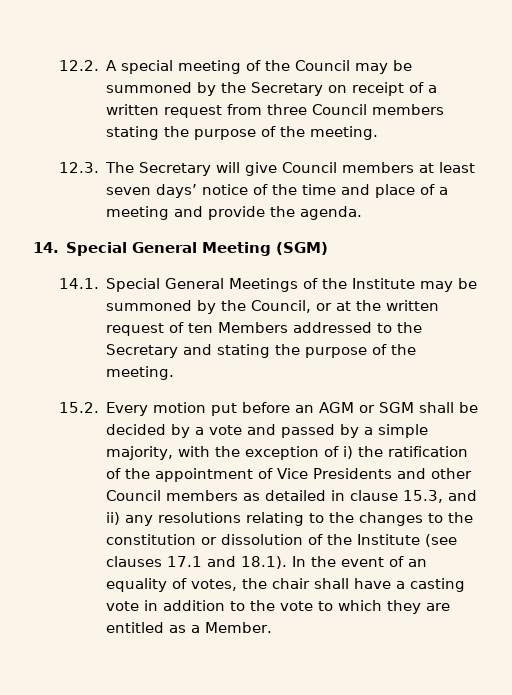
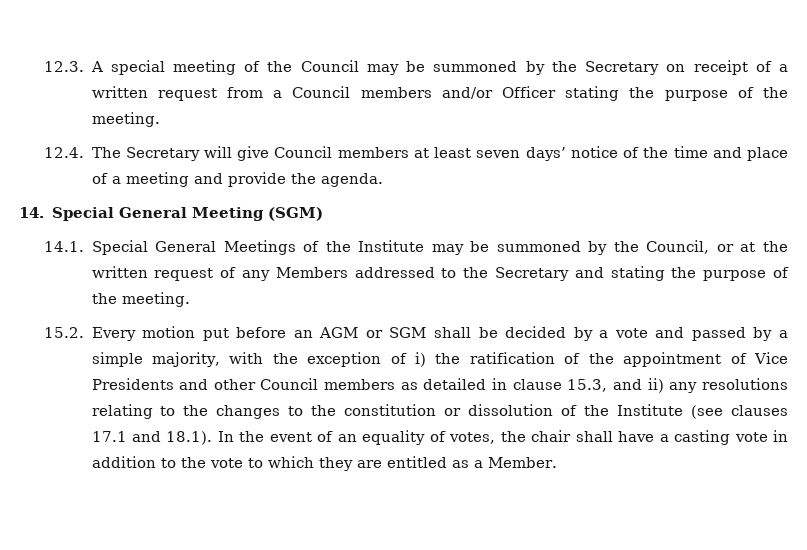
- 12.2. A special meeting of the Council may be summoned by the Secretary on receipt of a written request from three Council members stating the purpose of the meeting.
- 12.3. The Secretary will give Council members at least seven days’ notice of the time and place of a meeting and provide the agenda.
+ 12.3. A special meeting of the Council may be summoned by the Secretary on receipt of a written request from a Council members and/or Officer stating the purpose of the meeting.
+ 12.4. The Secretary will give Council members at least seven days’ notice of the time and place of a meeting and provide the agenda.
- 14.1. Special General Meetings of the Institute may be summoned by the Council, or at the written request of ten Members addressed to the Secretary and stating the purpose of the meeting.
+ 14.1. Special General Meetings of the Institute may be summoned by the Council, or at the written request of any Members addressed to the Secretary and stating the purpose of the meeting.

